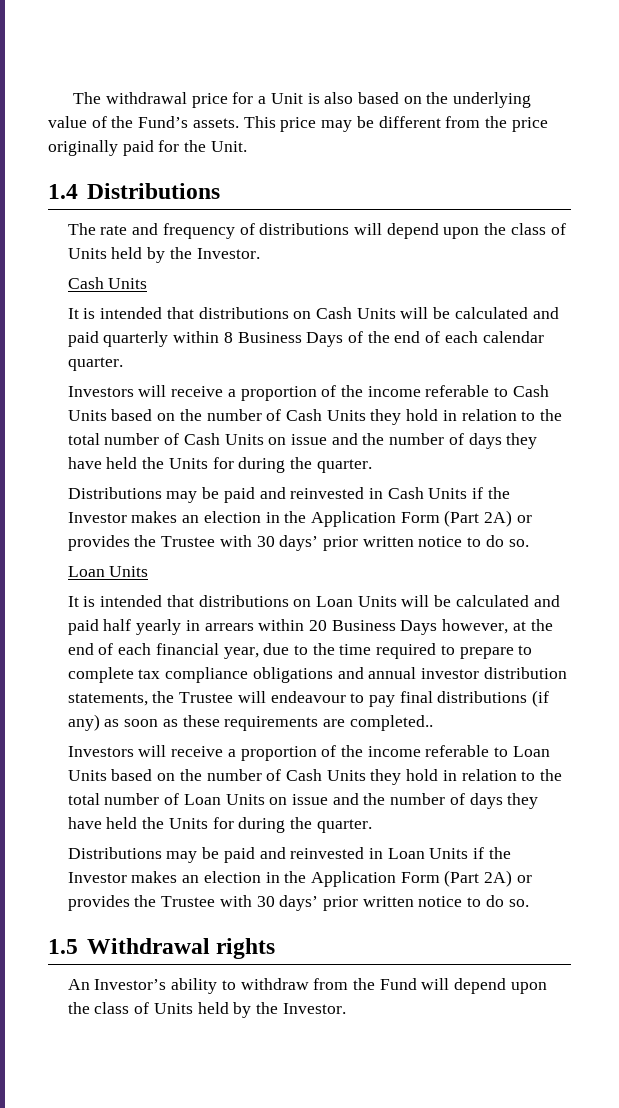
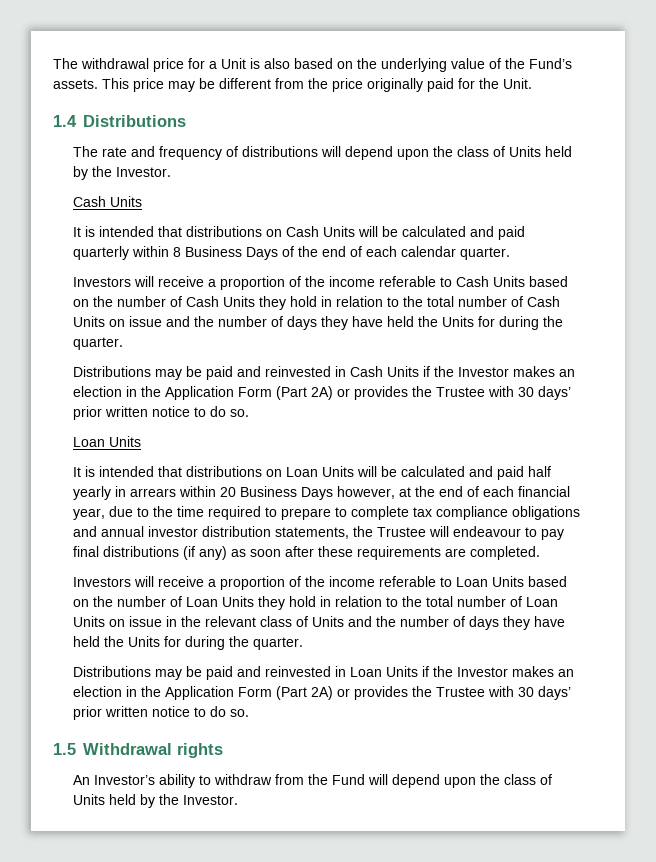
- It is intended that distributions on Loan Units will be calculated and paid half yearly in arrears within 20 Business Days however, at the end of each financial year, due to the time required to prepare to complete tax compliance obligations and annual investor distribution statements, the Trustee will endeavour to pay final distributions (if any) as soon as these requirements are completed..
+ It is intended that distributions on Loan Units will be calculated and paid half yearly in arrears within 20 Business Days however, at the end of each financial year, due to the time required to prepare to complete tax compliance obligations and annual investor distribution statements, the Trustee will endeavour to pay final distributions (if any) as soon after these requirements are completed.
- Investors will receive a proportion of the income referable to Loan Units based on the number of Cash Units they hold in relation to the total number of Loan Units on issue and the number of days they have held the Units for during the quarter.
+ Investors will receive a proportion of the income referable to Loan Units based on the number of Loan Units they hold in relation to the total number of Loan Units on issue in the relevant class of Units and the number of days they have held the Units for during the quarter.

